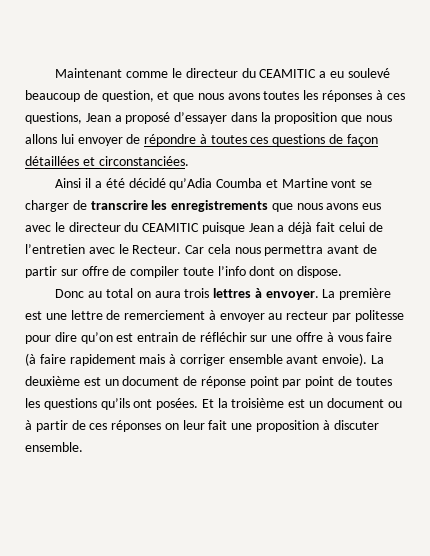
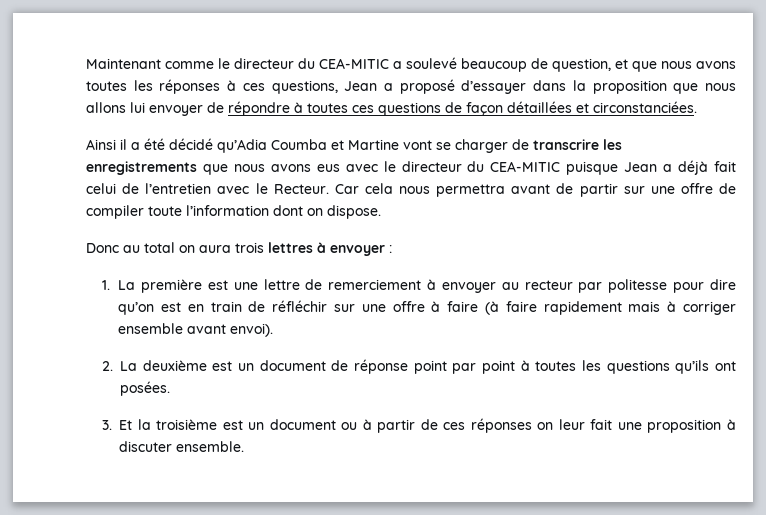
- Maintenant comme le directeur du CEAMITIC a eu soulevé beaucoup de question, et que nous avons toutes les réponses à ces questions, Jean a proposé d’essayer dans la proposition que nous allons lui envoyer de répondre à toutes ces questions de façon détaillées et circonstanciées.
+ Maintenant comme le directeur du CEA-MITIC a soulevé beaucoup de question, et que nous avons toutes les réponses à ces questions, Jean a proposé d’essayer dans la proposition que nous allons lui envoyer de répondre à toutes ces questions de façon détaillées et circonstanciées.
- Ainsi il a été décidé qu’Adia Coumba et Martine vont se charger de transcrire les enregistrements que nous avons eus avec le directeur du CEAMITIC puisque Jean a déjà fait celui de l’entretien avec le Recteur.
+ Ainsi il a été décidé qu’Adia Coumba et Martine vont se charger de transcrire les enregistrements que nous avons eus avec le directeur du CEA-MITIC puisque Jean a déjà fait celui de l’entretien avec le Recteur.
- Car cela nous permettra avant de partir sur offre de compiler toute l’info dont on dispose.
+ Car cela nous permettra avant de partir sur une offre de compiler toute l’information dont on dispose.
- Donc au total on aura trois lettres à envoyer. La première est une lettre de remerciement à envoyer au recteur par politesse pour dire qu’on est entrain de réfléchir sur une offre à vous faire (à faire rapidement mais à corriger ensemble avant envoie). La deuxième est un document de réponse point par point de toutes les questions qu’ils ont posées. Et la troisième est un document ou à partir de ces réponses on leur fait une proposition à discuter ensemble.
+ Donc au total on aura trois lettres à envoyer :
+ 1. La première est une lettre de remerciement à envoyer au recteur par politesse pour dire qu’on est en train de réfléchir sur une offre à faire (à faire rapidement mais à corriger ensemble avant envoi).
+ 2. La deuxième est un document de réponse point par point à toutes les questions qu’ils ont posées.
+ 3. Et la troisième est un document ou à partir de ces réponses on leur fait une proposition à discuter ensemble.

